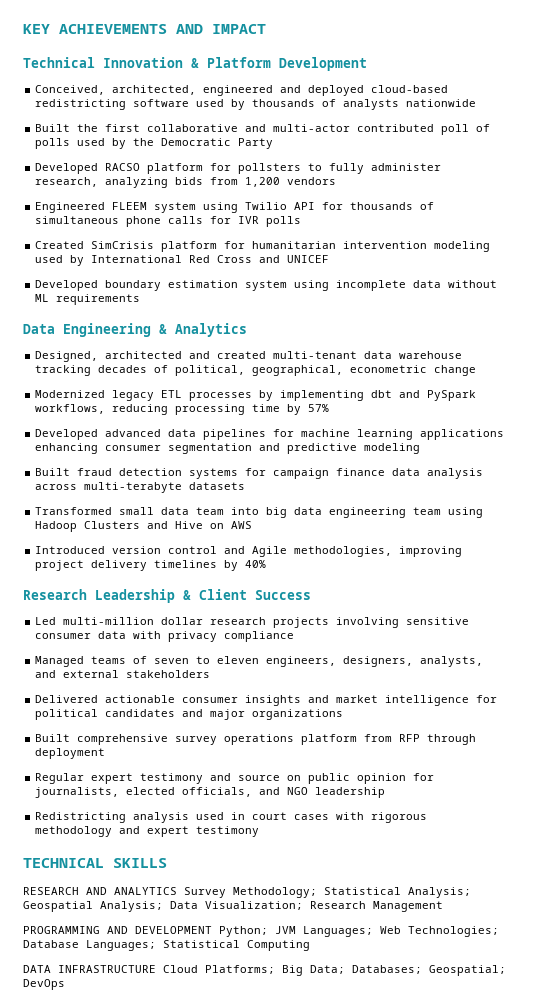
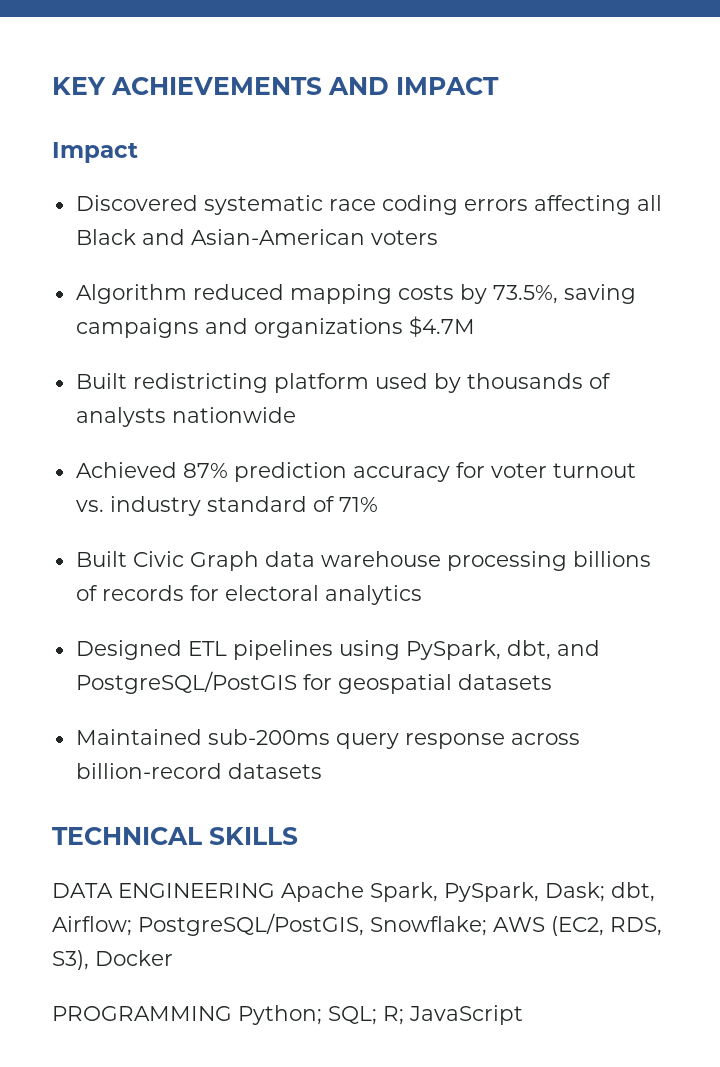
- Technical Innovation & Platform Development
- Conceived, architected, engineered and deployed cloud-based redistricting software used by thousands of analysts nationwide
+ Impact
+ Discovered systematic race coding errors affecting all Black and Asian-American voters
+ Algorithm reduced mapping costs by 73.5%, saving campaigns and organizations $4.7M
+ Built redistricting platform used by thousands of analysts nationwide
- Built the first collaborative and multi-actor contributed poll of polls used by the Democratic Party
- Developed RACSO platform for pollsters to fully administer research, analyzing bids from 1,200 vendors
- Engineered FLEEM system using Twilio API for thousands of simultaneous phone calls for IVR polls
- Created SimCrisis platform for humanitarian intervention modeling used by International Red Cross and UNICEF
- Developed boundary estimation system using incomplete data without ML requirements
- Data Engineering & Analytics
- Designed, architected and created multi-tenant data warehouse tracking decades of political, geographical, econometric change
- Modernized legacy ETL processes by implementing dbt and PySpark workflows, reducing processing time by 57%
- Developed advanced data pipelines for machine learning applications enhancing consumer segmentation and predictive modeling
- Built fraud detection systems for campaign finance data analysis across multi-terabyte datasets
- Transformed small data team into big data engineering team using Hadoop Clusters and Hive on AWS
- Introduced version control and Agile methodologies, improving project delivery timelines by 40%
- Research Leadership & Client Success
- Led multi-million dollar research projects involving sensitive consumer data with privacy compliance
- Managed teams of seven to eleven engineers, designers, analysts, and external stakeholders
- Delivered actionable consumer insights and market intelligence for political candidates and major organizations
- Built comprehensive survey operations platform from RFP through deployment
- Regular expert testimony and source on public opinion for journalists, elected officials, and NGO leadership
- Redistricting analysis used in court cases with rigorous methodology and expert testimony
+ Achieved 87% prediction accuracy for voter turnout vs. industry standard of 71%
+ Built Civic Graph data warehouse processing billions of records for electoral analytics
+ Designed ETL pipelines using PySpark, dbt, and PostgreSQL/PostGIS for geospatial datasets
+ Maintained sub-200ms query response across billion-record datasets
  TECHNICAL SKILLS
- RESEARCH AND ANALYTICS Survey Methodology; Statistical Analysis; Geospatial Analysis; Data Visualization; Research Management
- PROGRAMMING AND DEVELOPMENT Python; JVM Languages; Web Technologies; Database Languages; Statistical Computing
- DATA INFRASTRUCTURE Cloud Platforms; Big Data; Databases; Geospatial; DevOps
+ DATA ENGINEERING Apache Spark, PySpark, Dask; dbt, Airflow; PostgreSQL/PostGIS, Snowflake; AWS (EC2, RDS, S3), Docker
+ PROGRAMMING Python; SQL; R; JavaScript

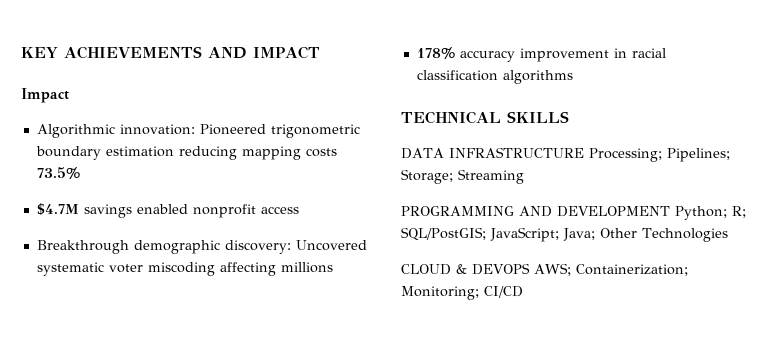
- Discovered systematic race coding errors affecting all Black and Asian-American voters
- Algorithm reduced mapping costs by 73.5%, saving campaigns and organizations $4.7M
- Built redistricting platform used by thousands of analysts nationwide
- Achieved 87% prediction accuracy for voter turnout vs. industry standard of 71%
- Built Civic Graph data warehouse processing billions of records for electoral analytics
- Designed ETL pipelines using PySpark, dbt, and PostgreSQL/PostGIS for geospatial datasets
- Maintained sub-200ms query response across billion-record datasets
+ Algorithmic innovation: Pioneered trigonometric boundary estimation reducing mapping costs 73.5%
+ $4.7M savings enabled nonprofit access
+ Breakthrough demographic discovery: Uncovered systematic voter miscoding affecting millions
+ 178% accuracy improvement in racial classification algorithms
  TECHNICAL SKILLS
- DATA ENGINEERING Apache Spark, PySpark, Dask; dbt, Airflow; PostgreSQL/PostGIS, Snowflake; AWS (EC2, RDS, S3), Docker
- PROGRAMMING Python; SQL; R; JavaScript
+ DATA INFRASTRUCTURE Processing; Pipelines; Storage; Streaming
+ PROGRAMMING AND DEVELOPMENT Python; R; SQL/PostGIS; JavaScript; Java; Other Technologies
+ CLOUD & DEVOPS AWS; Containerization; Monitoring; CI/CD

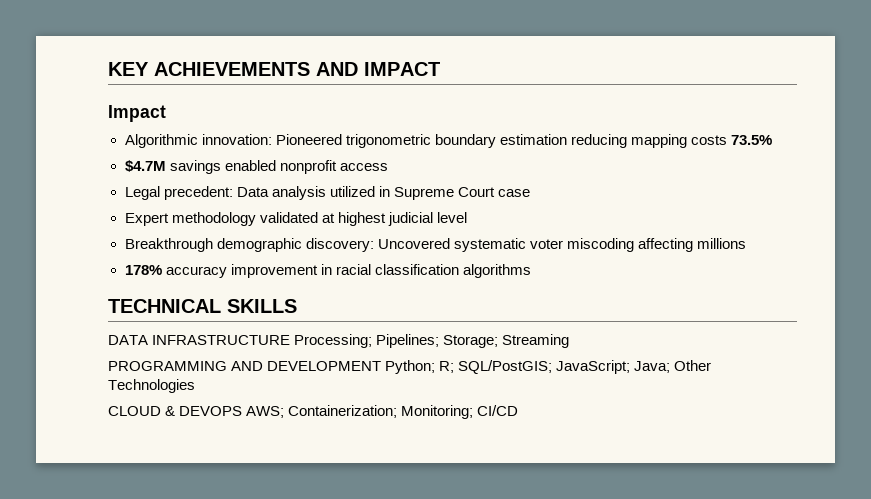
+ Legal precedent: Data analysis utilized in Supreme Court case
+ Expert methodology validated at highest judicial level

